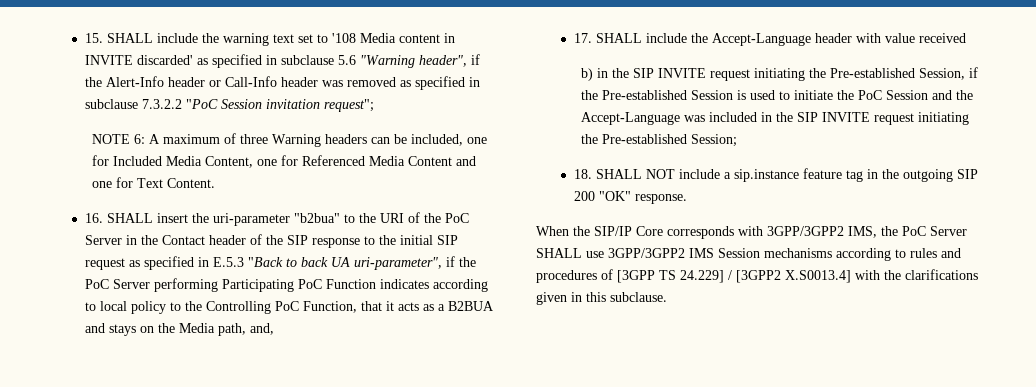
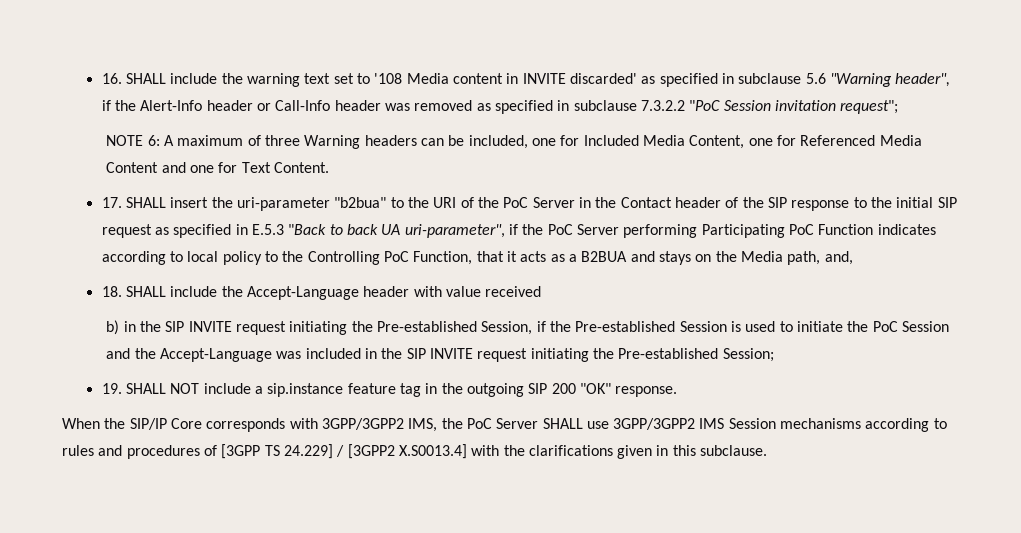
- 15. SHALL include the warning text set to '108 Media content in INVITE discarded' as specified in subclause 5.6 "Warning header", if the Alert-Info header or Call-Info header was removed as specified in subclause 7.3.2.2 "PoC Session invitation request";
+ 16. SHALL include the warning text set to '108 Media content in INVITE discarded' as specified in subclause 5.6 "Warning header", if the Alert-Info header or Call-Info header was removed as specified in subclause 7.3.2.2 "PoC Session invitation request";
- 16. SHALL insert the uri-parameter "b2bua" to the URI of the PoC Server in the Contact header of the SIP response to the initial SIP request as specified in E.5.3 "Back to back UA uri-parameter", if the PoC Server performing Participating PoC Function indicates according to local policy to the Controlling PoC Function, that it acts as a B2BUA and stays on the Media path, and,
+ 17. SHALL insert the uri-parameter "b2bua" to the URI of the PoC Server in the Contact header of the SIP response to the initial SIP request as specified in E.5.3 "Back to back UA uri-parameter", if the PoC Server performing Participating PoC Function indicates according to local policy to the Controlling PoC Function, that it acts as a B2BUA and stays on the Media path, and,
- 17. SHALL include the Accept-Language header with value received
+ 18. SHALL include the Accept-Language header with value received
- 18. SHALL NOT include a sip.instance feature tag in the outgoing SIP 200 "OK" response.
+ 19. SHALL NOT include a sip.instance feature tag in the outgoing SIP 200 "OK" response.

